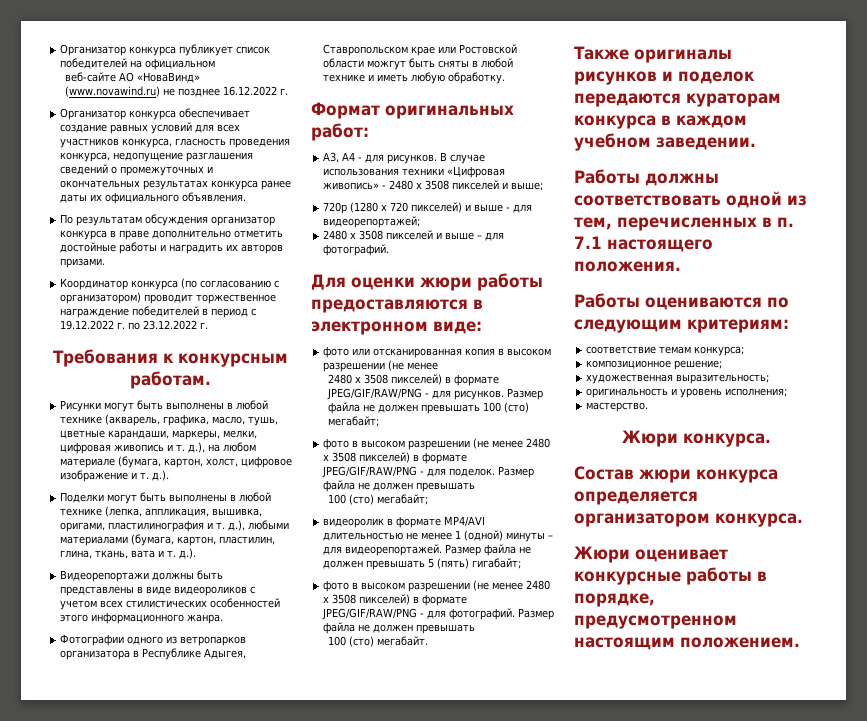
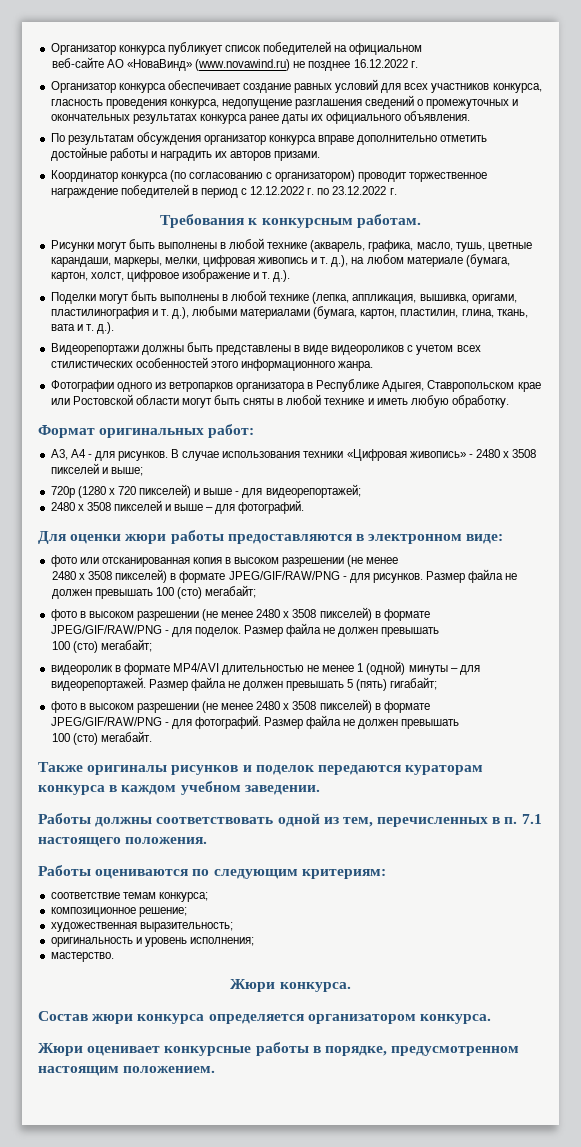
- По результатам обсуждения организатор конкурса в праве дополнительно отметить достойные работы и наградить их авторов призами.
+ По результатам обсуждения организатор конкурса вправе дополнительно отметить достойные работы и наградить их авторов призами.
- Координатор конкурса (по согласованию с организатором) проводит торжественное награждение победителей в период с 19.12.2022 г. по 23.12.2022 г.
+ Координатор конкурса (по согласованию с организатором) проводит торжественное награждение победителей в период с 12.12.2022 г. по 23.12.2022 г.
- Фотографии одного из ветропарков организатора в Республике Адыгея, Ставропольском крае или Ростовской области можгут быть сняты в любой технике и иметь любую обработку.
+ Фотографии одного из ветропарков организатора в Республике Адыгея, Ставропольском крае или Ростовской области могут быть сняты в любой технике и иметь любую обработку.

